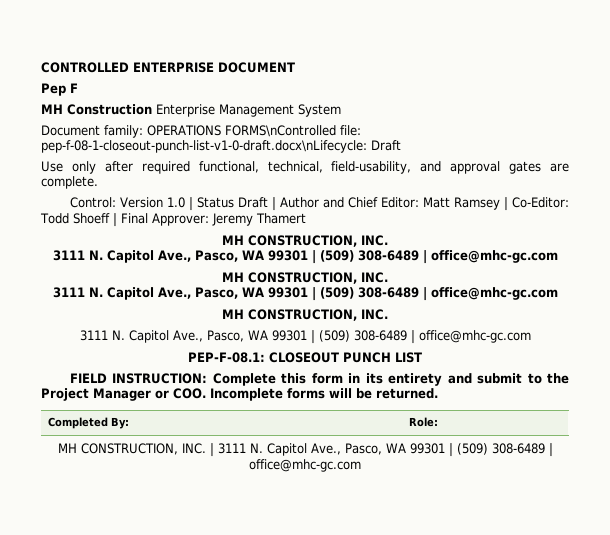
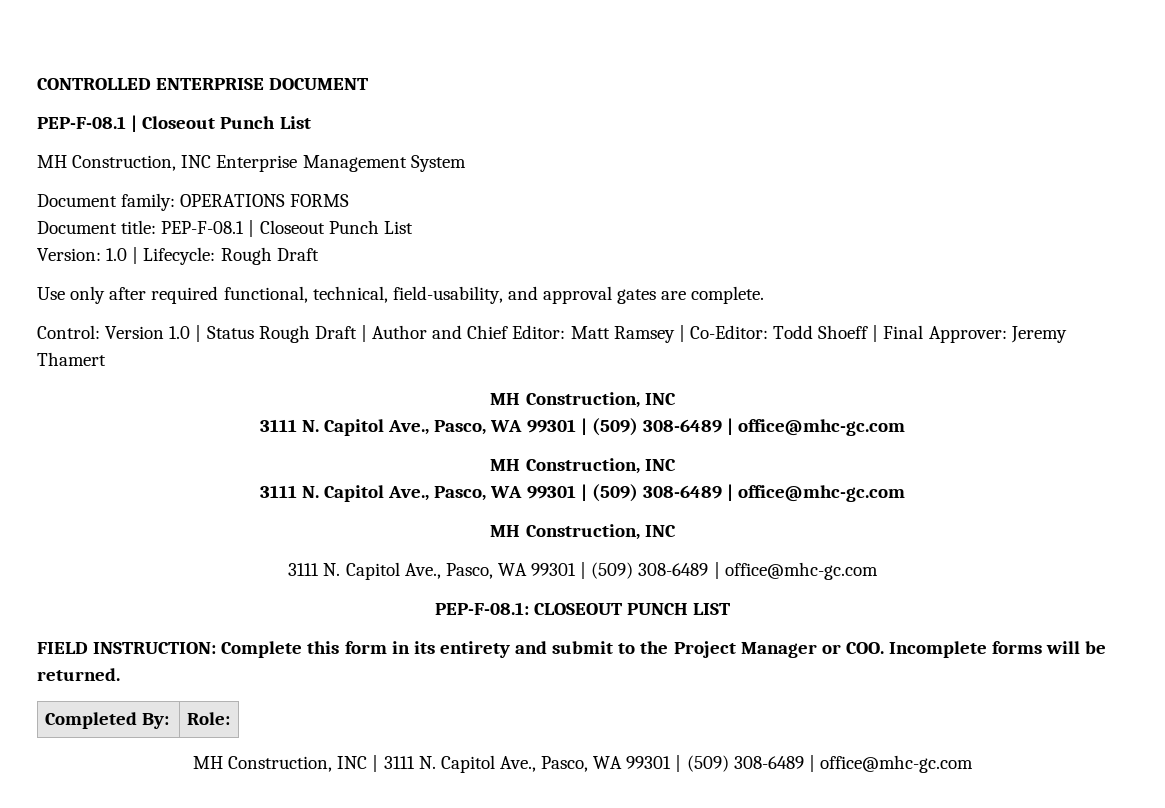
  CONTROLLED ENTERPRISE DOCUMENT
- Pep F
- MH Construction Enterprise Management System
+ PEP-F-08.1 | Closeout Punch List
+ MH Construction, INC Enterprise Management System
- Document family: OPERATIONS FORMS\nControlled file: pep-f-08-1-closeout-punch-list-v1-0-draft.docx\nLifecycle: Draft
+ Document family: OPERATIONS FORMS
+ Document title: PEP-F-08.1 | Closeout Punch List
+ Version: 1.0 | Lifecycle: Rough Draft
- Control: Version 1.0 | Status Draft | Author and Chief Editor: Matt Ramsey | Co-Editor: Todd Shoeff | Final Approver: Jeremy Thamert
- MH CONSTRUCTION, INC.
+ Control: Version 1.0 | Status Rough Draft | Author and Chief Editor: Matt Ramsey | Co-Editor: Todd Shoeff | Final Approver: Jeremy Thamert
+ MH Construction, INC
  3111 N. Capitol Ave., Pasco, WA 99301 | (509) 308-6489 | office@mhc-gc.com
- MH CONSTRUCTION, INC.
+ MH Construction, INC
  3111 N. Capitol Ave., Pasco, WA 99301 | (509) 308-6489 | office@mhc-gc.com
- MH CONSTRUCTION, INC.
+ MH Construction, INC
- MH CONSTRUCTION, INC. | 3111 N. Capitol Ave., Pasco, WA 99301 | (509) 308-6489 | office@mhc-gc.com
+ MH Construction, INC | 3111 N. Capitol Ave., Pasco, WA 99301 | (509) 308-6489 | office@mhc-gc.com

